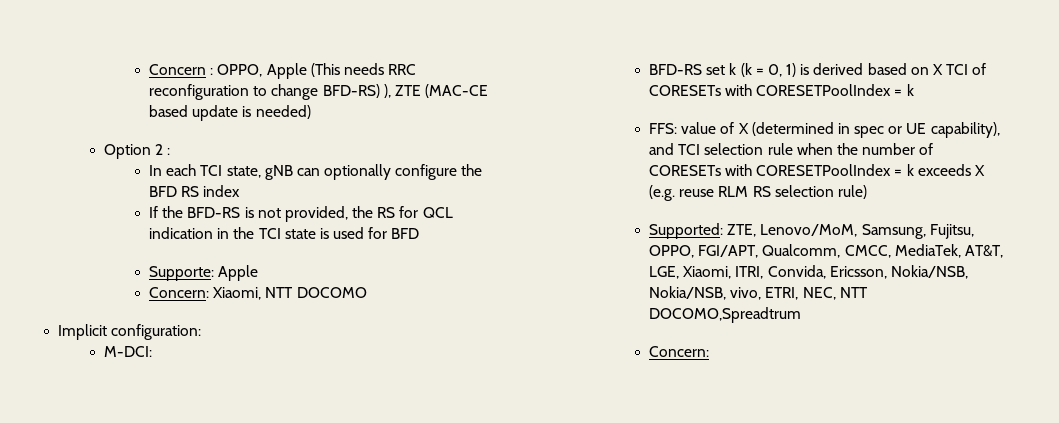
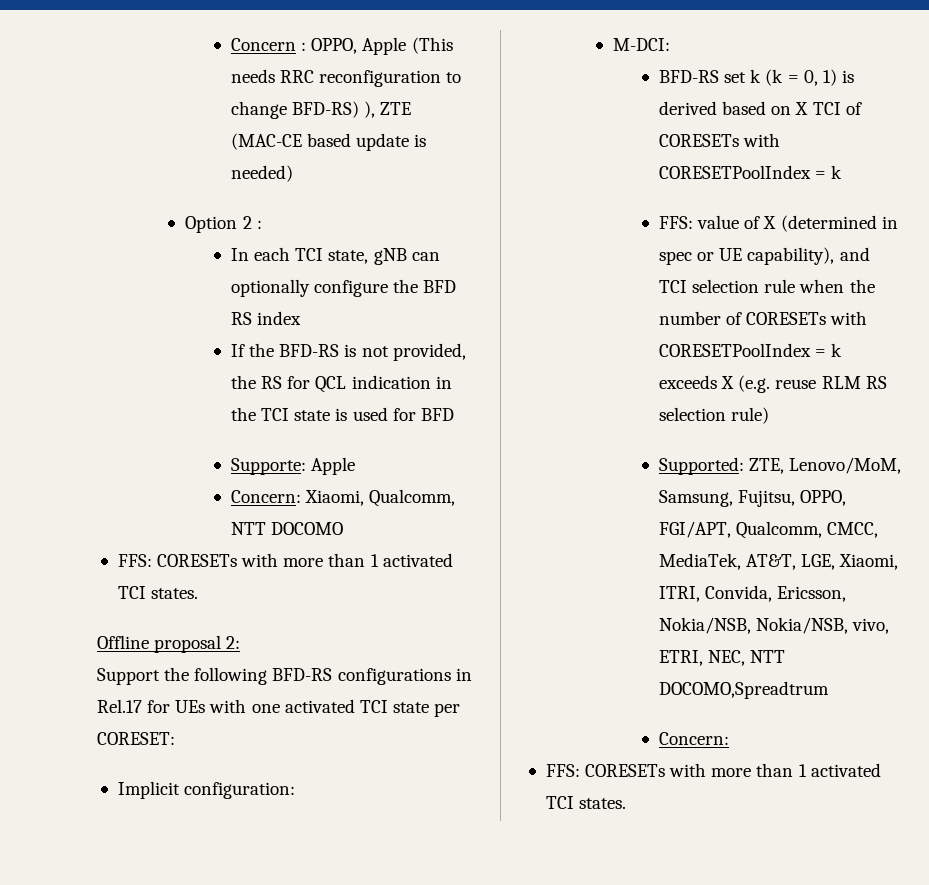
- Concern: Xiaomi, NTT DOCOMO
+ Concern: Xiaomi, Qualcomm, NTT DOCOMO
+ FFS: CORESETs with more than 1 activated TCI states.
+ Offline proposal 2:
+ Support the following BFD-RS configurations in Rel.17 for UEs with one activated TCI state per CORESET:
  Supported: ZTE, Lenovo/MoM, Samsung, Fujitsu, OPPO, FGI/APT, Qualcomm, CMCC, MediaTek, AT&T, LGE, Xiaomi, ITRI, Convida, Ericsson, Nokia/NSB, Nokia/NSB, vivo, ETRI, NEC, NTT DOCOMO,Spreadtrum
  Concern:
+ FFS: CORESETs with more than 1 activated TCI states.

